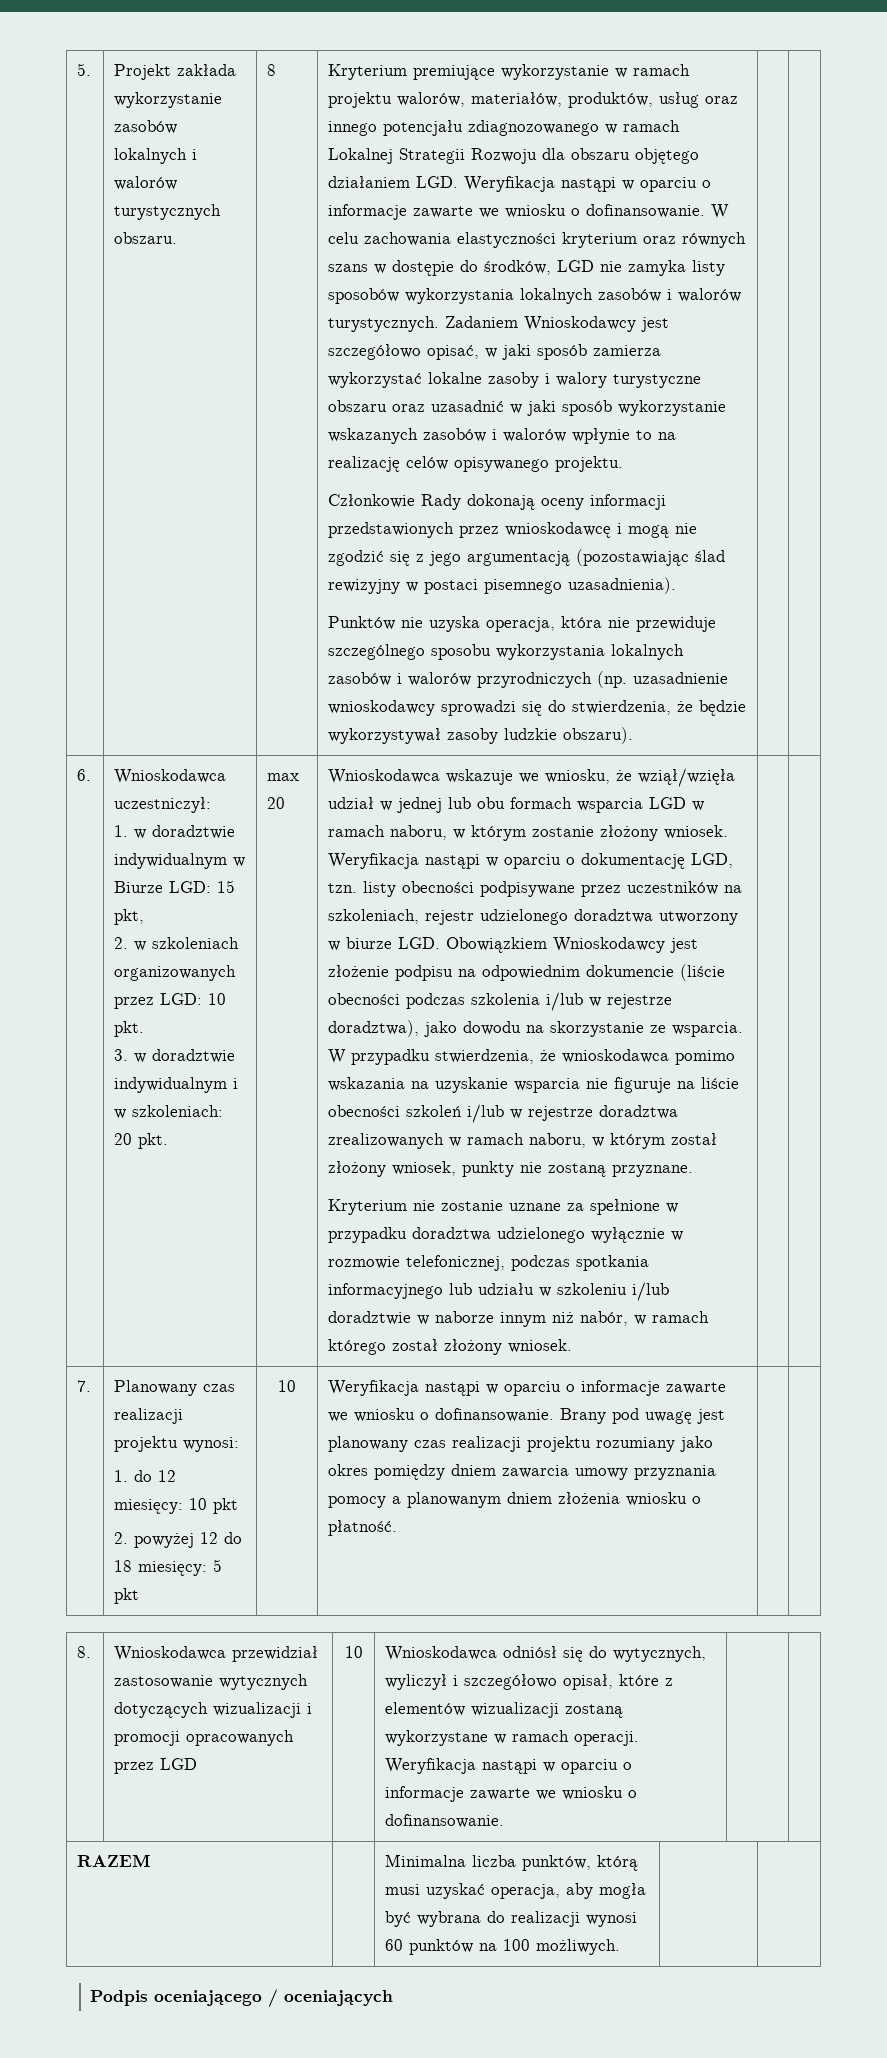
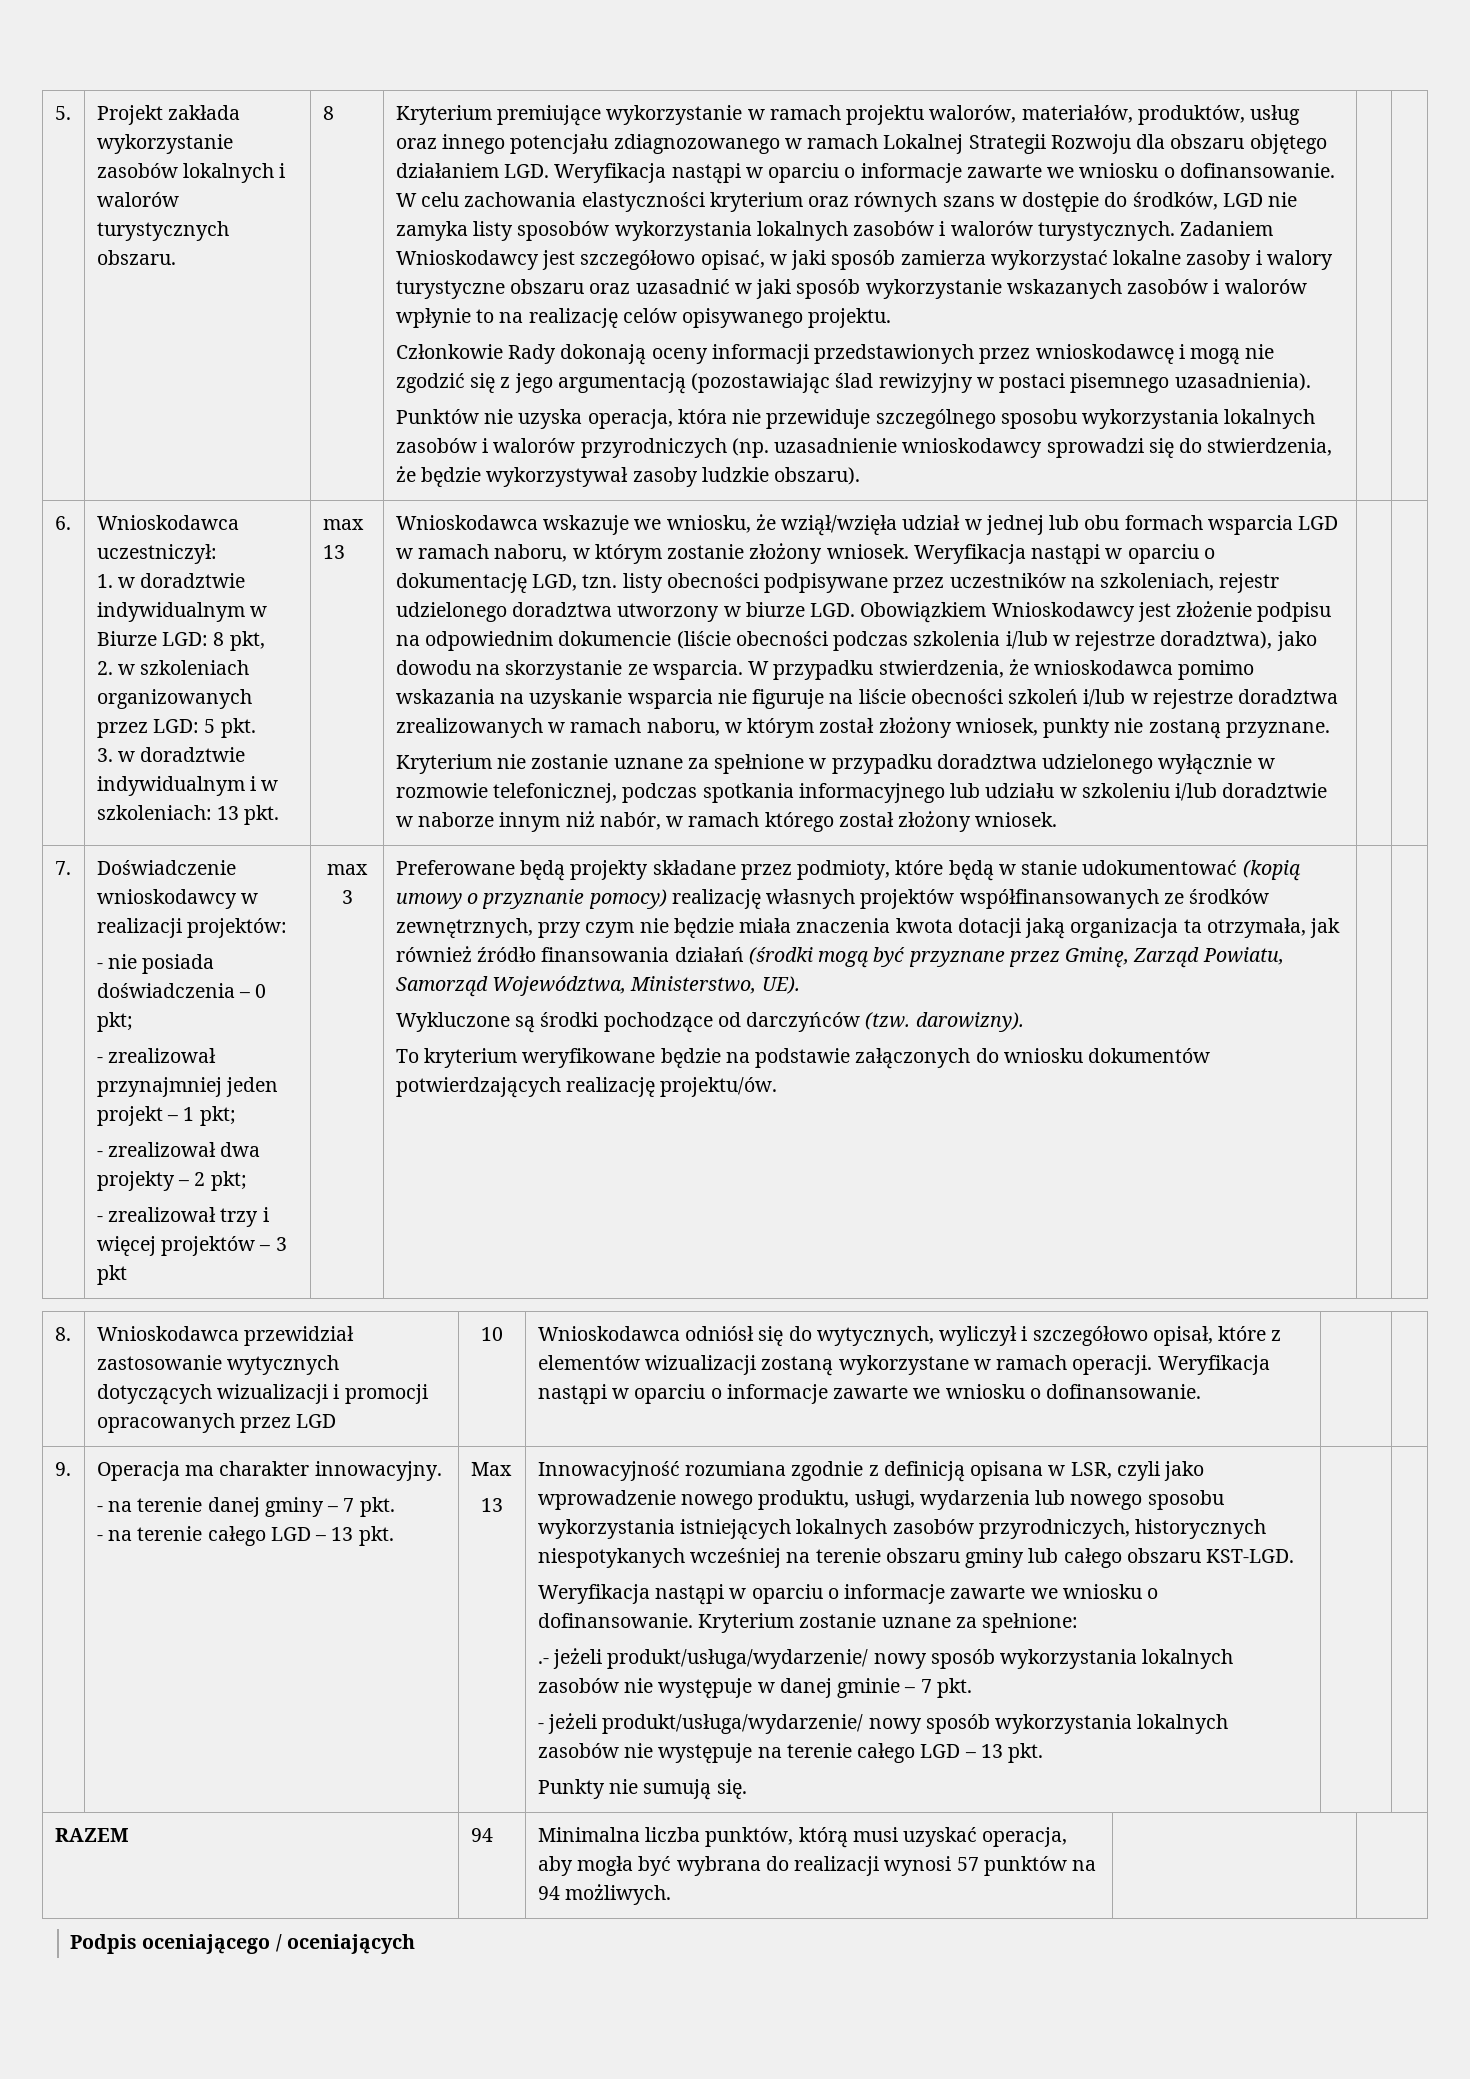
- 1. w doradztwie indywidualnym w Biurze LGD: 15 pkt,
+ 1. w doradztwie indywidualnym w Biurze LGD: 8 pkt,
- 2. w szkoleniach organizowanych przez LGD: 10 pkt.
+ 2. w szkoleniach organizowanych przez LGD: 5 pkt.
- 3. w doradztwie indywidualnym i w szkoleniach: 20 pkt.
+ 3. w doradztwie indywidualnym i w szkoleniach: 13 pkt.
- max 20
+ max 13
- Planowany czas realizacji projektu wynosi:
- 1. do 12 miesięcy: 10 pkt
- 2. powyżej 12 do 18 miesięcy: 5 pkt | 10 | Weryfikacja nastąpi w oparciu o informacje zawarte we wniosku o dofinansowanie. Brany pod uwagę jest planowany czas realizacji projektu rozumiany jako okres pomiędzy dniem zawarcia umowy przyznania pomocy a planowanym dniem złożenia wniosku o płatność.
+ Doświadczenie wnioskodawcy w realizacji projektów:
+ - nie posiada doświadczenia – 0 pkt;
+ - zrealizował przynajmniej jeden projekt – 1 pkt;
+ - zrealizował dwa projekty – 2 pkt;
+ - zrealizował trzy i więcej projektów – 3 pkt | max 3 | Preferowane będą projekty składane przez podmioty, które będą w stanie udokumentować (kopią umowy o przyznanie pomocy) realizację własnych projektów współfinansowanych ze środków zewnętrznych, przy czym nie będzie miała znaczenia kwota dotacji jaką organizacja ta otrzymała, jak również źródło finansowania działań (środki mogą być przyznane przez Gminę, Zarząd Powiatu, Samorząd Województwa, Ministerstwo, UE).
+ Wykluczone są środki pochodzące od darczyńców (tzw. darowizny).
+ To kryterium weryfikowane będzie na podstawie załączonych do wniosku dokumentów potwierdzających realizację projektu/ów.
+ 9. | Operacja ma charakter innowacyjny.
+ - na terenie danej gminy – 7 pkt.
+ - na terenie całego LGD – 13 pkt. | Max
+ 13 | Innowacyjność rozumiana zgodnie z definicją opisana w LSR, czyli jako wprowadzenie nowego produktu, usługi, wydarzenia lub nowego sposobu wykorzystania istniejących lokalnych zasobów przyrodniczych, historycznych niespotykanych wcześniej na terenie obszaru gminy lub całego obszaru KST-LGD.
+ Weryfikacja nastąpi w oparciu o informacje zawarte we wniosku o dofinansowanie. Kryterium zostanie uznane za spełnione:
+ .- jeżeli produkt/usługa/wydarzenie/ nowy sposób wykorzystania lokalnych zasobów nie występuje w danej gminie – 7 pkt.
+ - jeżeli produkt/usługa/wydarzenie/ nowy sposób wykorzystania lokalnych zasobów nie występuje na terenie całego LGD – 13 pkt.
+ Punkty nie sumują się.
- RAZEM | | Minimalna liczba punktów, którą musi uzyskać operacja, aby mogła być wybrana do realizacji wynosi 60 punktów na 100 możliwych. | |
+ RAZEM | 94 | Minimalna liczba punktów, którą musi uzyskać operacja, aby mogła być wybrana do realizacji wynosi 57 punktów na 94 możliwych. | |

